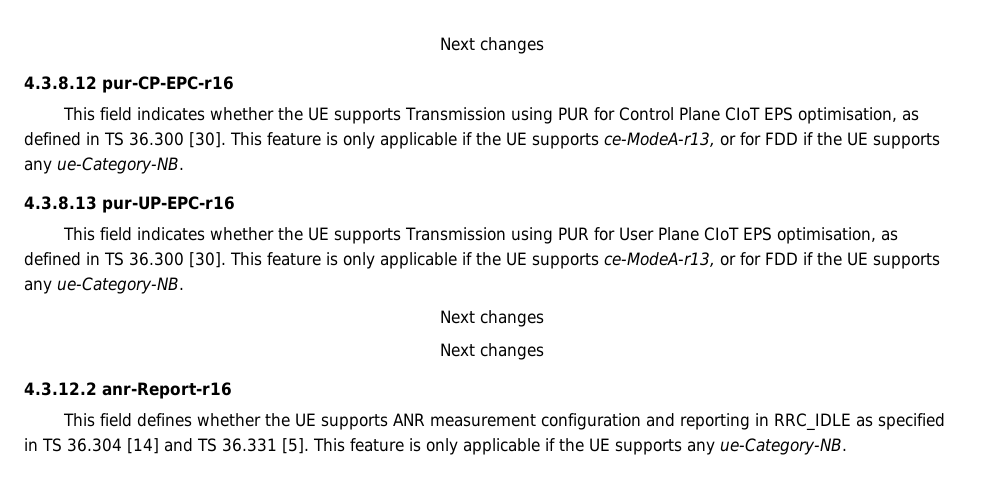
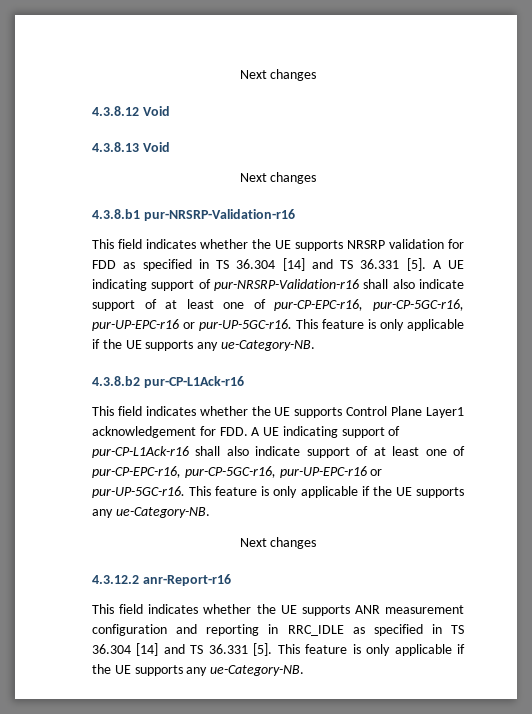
- 4.3.8.12 pur-CP-EPC-r16
- This field indicates whether the UE supports Transmission using PUR for Control Plane CIoT EPS optimisation, as defined in TS 36.300 [30]. This feature is only applicable if the UE supports ce-ModeA-r13, or for FDD if the UE supports any ue-Category-NB.
- 4.3.8.13 pur-UP-EPC-r16
- This field indicates whether the UE supports Transmission using PUR for User Plane CIoT EPS optimisation, as defined in TS 36.300 [30]. This feature is only applicable if the UE supports ce-ModeA-r13, or for FDD if the UE supports any ue-Category-NB.
+ 4.3.8.12 Void
+ 4.3.8.13 Void
  Next changes
+ 4.3.8.b1 pur-NRSRP-Validation-r16
+ This field indicates whether the UE supports NRSRP validation for FDD as specified in TS 36.304 [14] and TS 36.331 [5]. A UE indicating support of pur-NRSRP-Validation-r16 shall also indicate support of at least one of pur-CP-EPC-r16, pur-CP-5GC-r16, pur-UP-EPC-r16 or pur-UP-5GC-r16. This feature is only applicable if the UE supports any ue-Category-NB.
+ 4.3.8.b2 pur-CP-L1Ack-r16
+ This field indicates whether the UE supports Control Plane Layer1 acknowledgement for FDD. A UE indicating support of pur-CP-L1Ack-r16 shall also indicate support of at least one of pur-CP-EPC-r16, pur-CP-5GC-r16, pur-UP-EPC-r16 or pur-UP-5GC-r16. This feature is only applicable if the UE supports any ue-Category-NB.
- This field defines whether the UE supports ANR measurement configuration and reporting in RRC_IDLE as specified in TS 36.304 [14] and TS 36.331 [5].
+ This field indicates whether the UE supports ANR measurement configuration and reporting in RRC_IDLE as specified in TS 36.304 [14] and TS 36.331 [5].

